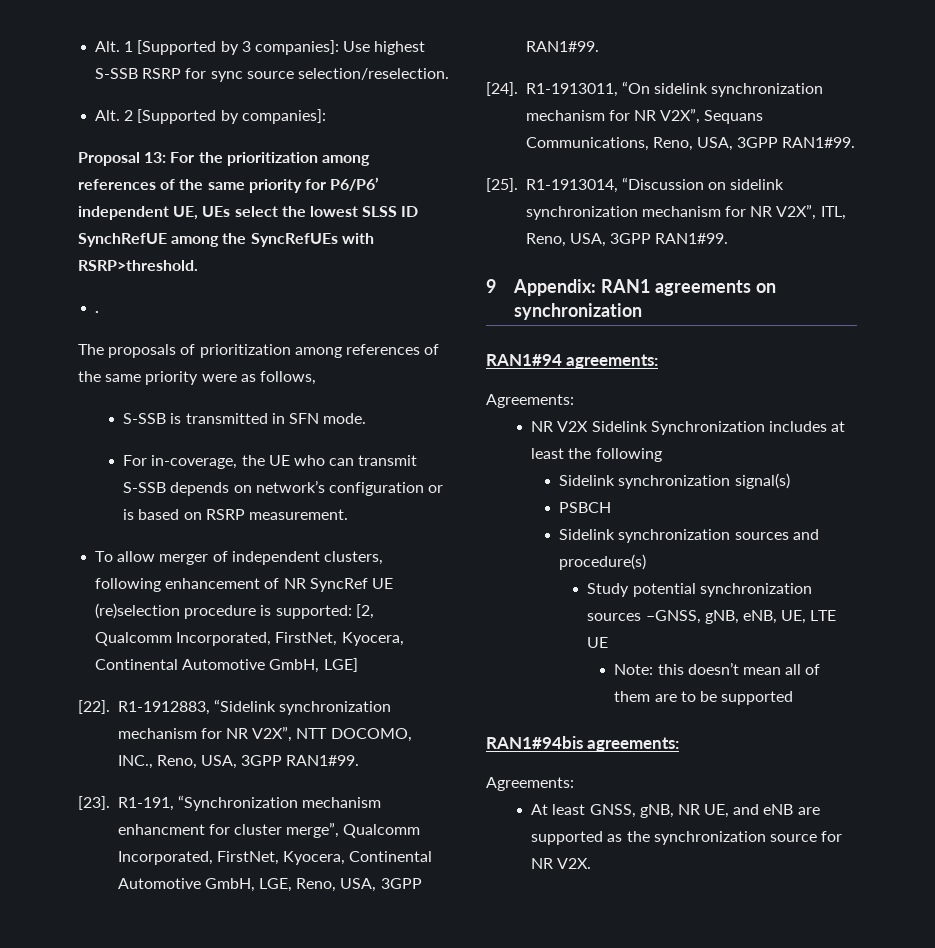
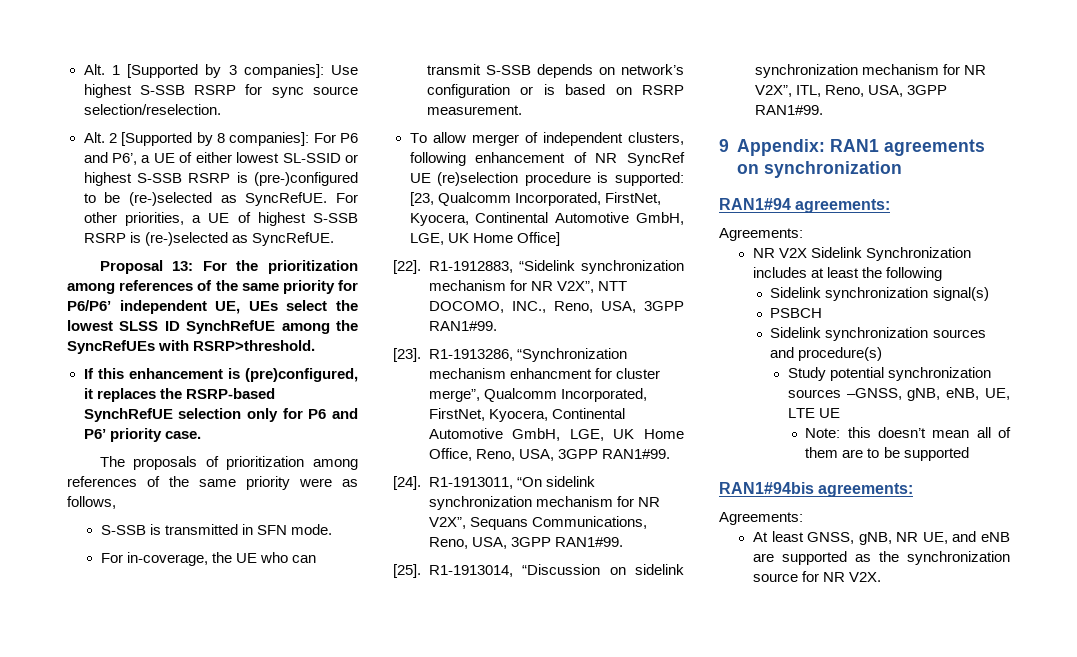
- Alt. 2 [Supported by companies]:
+ Alt. 2 [Supported by 8 companies]: For P6 and P6’, a UE of either lowest SL-SSID or highest S-SSB RSRP is (pre-)configured to be (re-)selected as SyncRefUE. For other priorities, a UE of highest S-SSB RSRP is (re-)selected as SyncRefUE.
- .
+ If this enhancement is (pre)configured, it replaces the RSRP-based SynchRefUE selection only for P6 and P6’ priority case.
- To allow merger of independent clusters, following enhancement of NR SyncRef UE (re)selection procedure is supported: [2, Qualcomm Incorporated, FirstNet, Kyocera, Continental Automotive GmbH, LGE]
+ To allow merger of independent clusters, following enhancement of NR SyncRef UE (re)selection procedure is supported: [23, Qualcomm Incorporated, FirstNet, Kyocera, Continental Automotive GmbH, LGE, UK Home Office]
- R1-191, “Synchronization mechanism enhancment for cluster merge”, Qualcomm Incorporated, FirstNet, Kyocera, Continental Automotive GmbH, LGE, Reno, USA, 3GPP RAN1#99.
+ R1-1913286, “Synchronization mechanism enhancment for cluster merge”, Qualcomm Incorporated, FirstNet, Kyocera, Continental Automotive GmbH, LGE, UK Home Office, Reno, USA, 3GPP RAN1#99.

